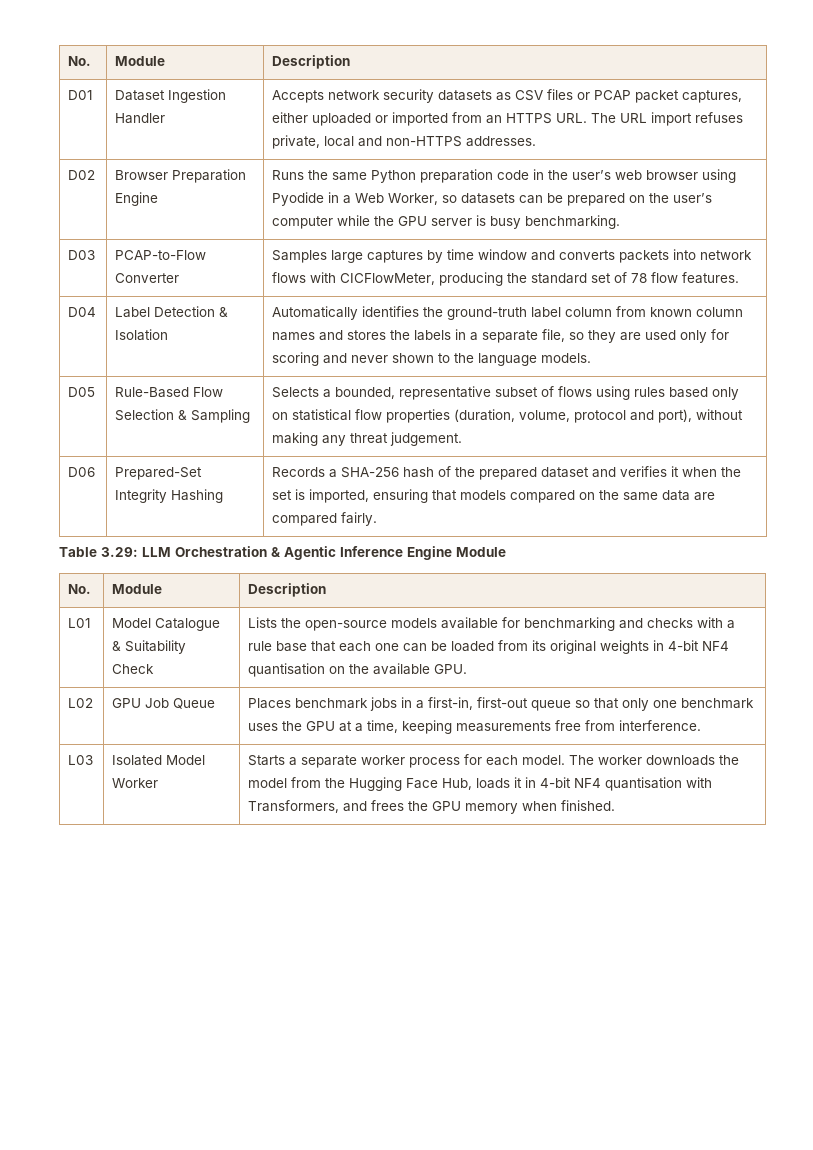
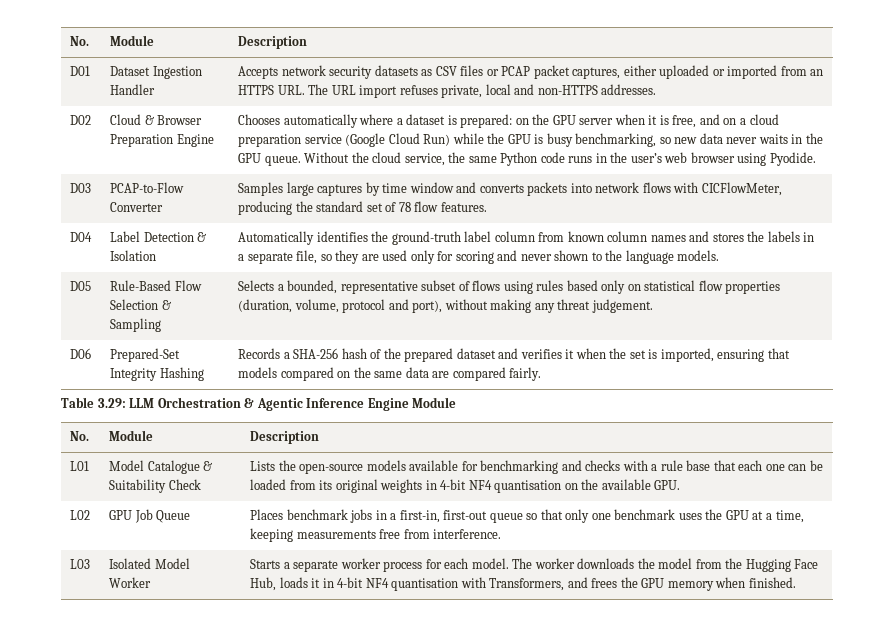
- Browser Preparation Engine
+ Cloud & Browser Preparation Engine
- Runs the same Python preparation code in the user’s web browser using Pyodide in a Web Worker, so datasets can be prepared on the user’s computer while the GPU server is busy benchmarking.
+ Chooses automatically where a dataset is prepared: on the GPU server when it is free, and on a cloud preparation service (Google Cloud Run) while the GPU is busy benchmarking, so new data never waits in the GPU queue. Without the cloud service, the same Python code runs in the user’s web browser using Pyodide.

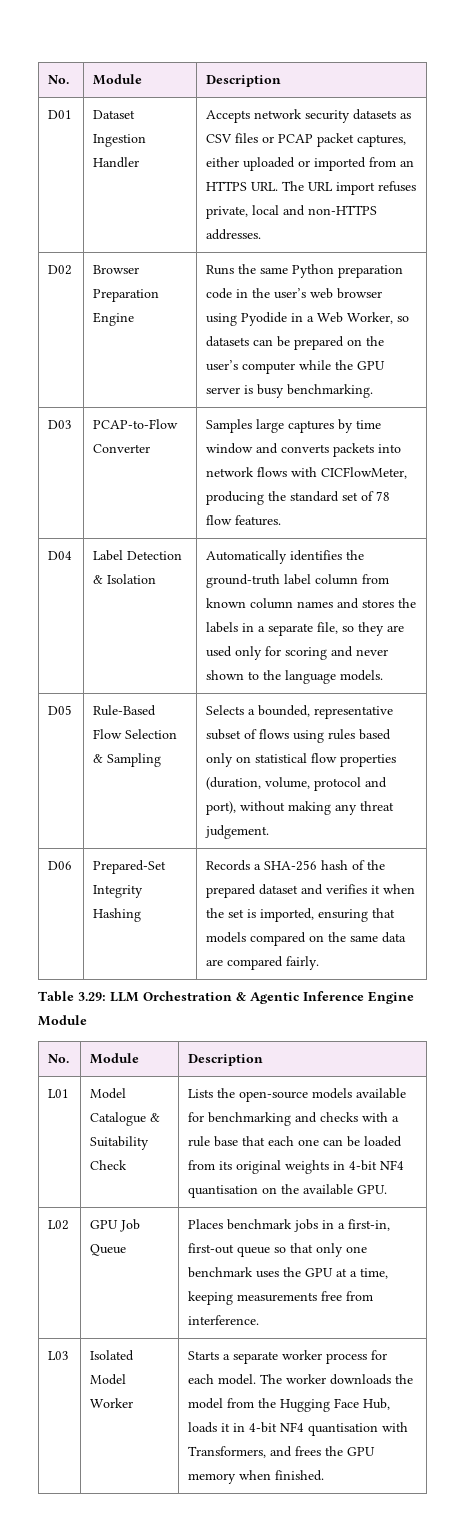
- Cloud & Browser Preparation Engine
+ Browser Preparation Engine
- Chooses automatically where a dataset is prepared: on the GPU server when it is free, and on a cloud preparation service (Google Cloud Run) while the GPU is busy benchmarking, so new data never waits in the GPU queue. Without the cloud service, the same Python code runs in the user’s web browser using Pyodide.
+ Runs the same Python preparation code in the user’s web browser using Pyodide in a Web Worker, so datasets can be prepared on the user’s computer while the GPU server is busy benchmarking.

